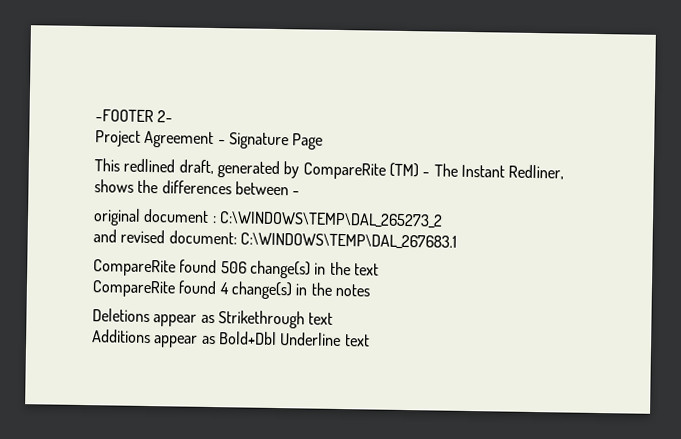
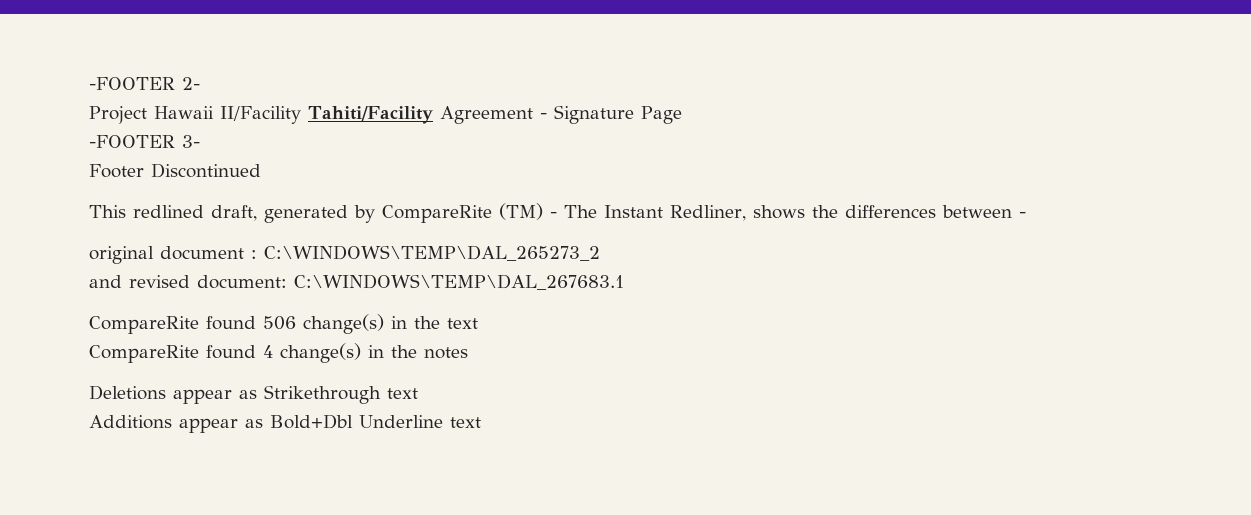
- Project Agreement - Signature Page
+ Project Hawaii II/Facility Tahiti/Facility Agreement - Signature Page
+ -FOOTER 3-
+ Footer Discontinued

